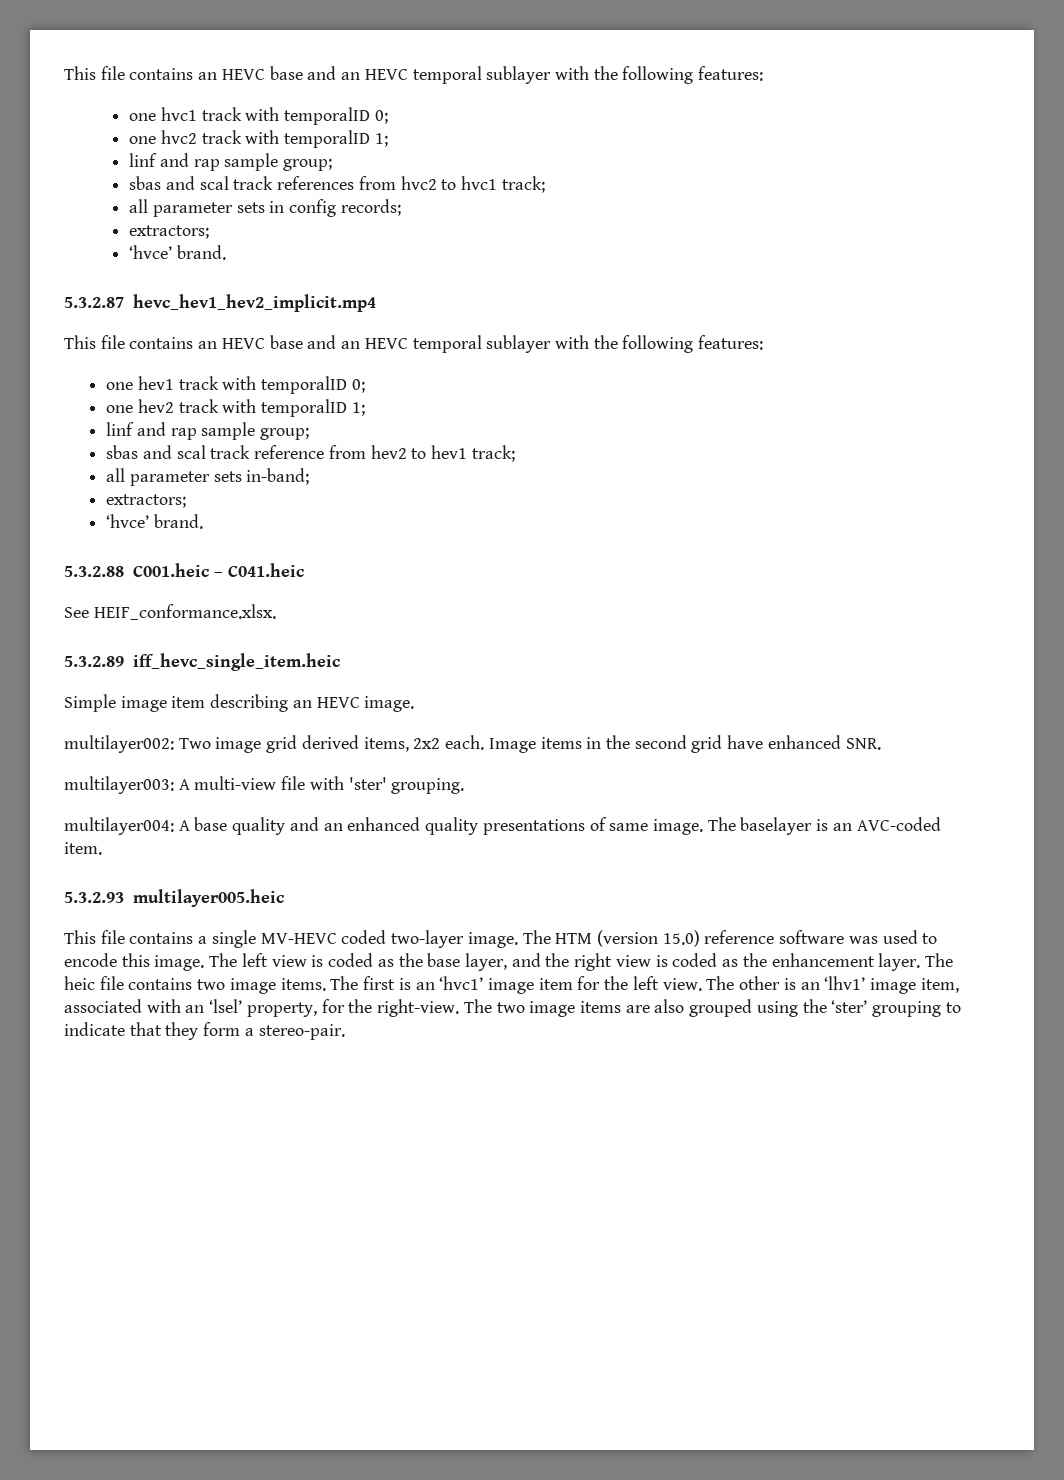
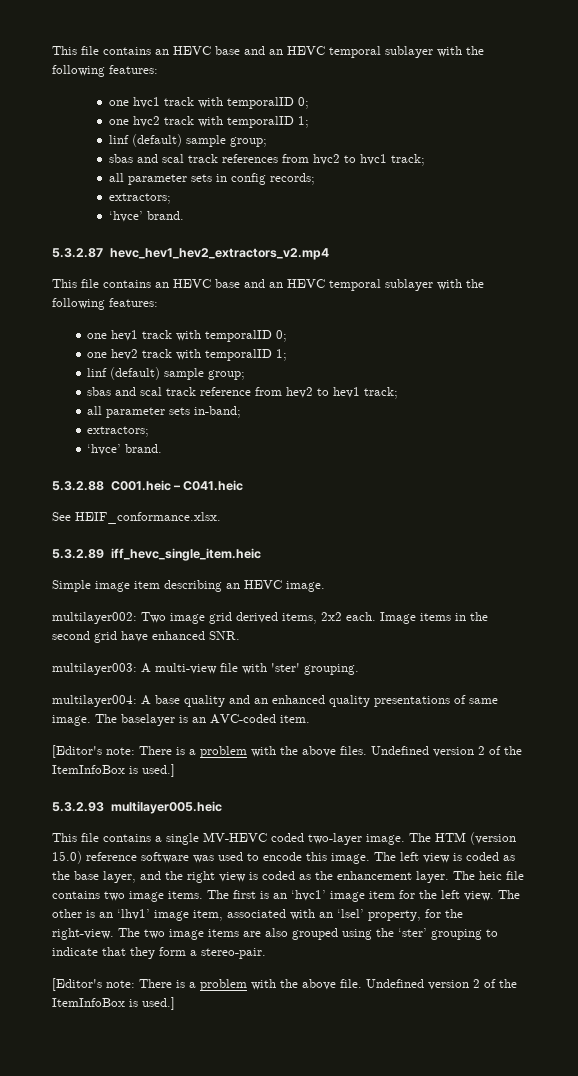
  one hvc2 track with temporalID 1;
- linf and rap sample group;
+ linf (default) sample group;
- 5.3.2.87 hevc_hev1_hev2_implicit.mp4
+ 5.3.2.87 hevc_hev1_hev2_extractors_v2.mp4
  one hev2 track with temporalID 1;
- linf and rap sample group;
+ linf (default) sample group;
+ [Editor's note: There is a problem with the above files. Undefined version 2 of the ItemInfoBox is used.]
+ [Editor's note: There is a problem with the above file. Undefined version 2 of the ItemInfoBox is used.]

